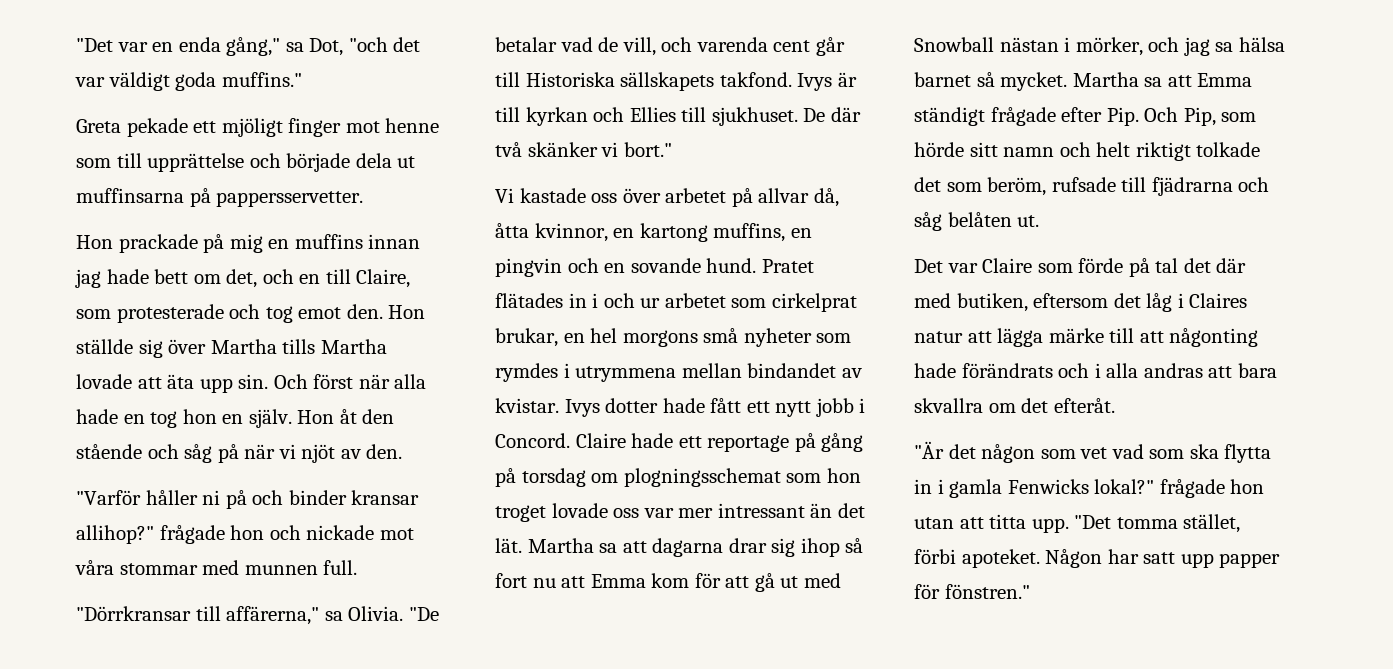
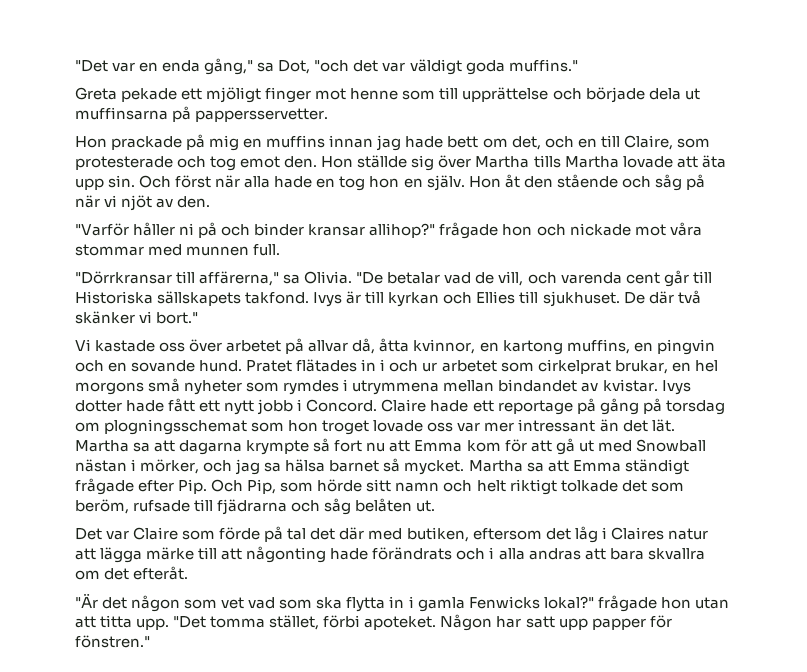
- Martha sa att dagarna drar sig ihop så fort nu att Emma kom för att gå ut med Snowball nästan i mörker, och jag sa hälsa barnet så mycket.
+ Martha sa att dagarna krympte så fort nu att Emma kom för att gå ut med Snowball nästan i mörker, och jag sa hälsa barnet så mycket.

